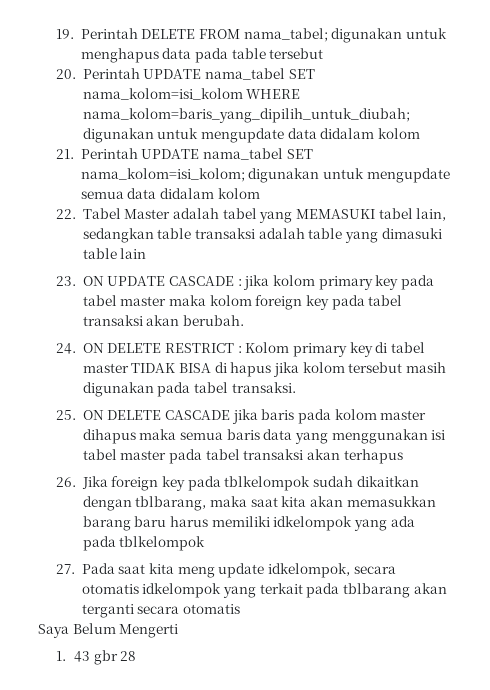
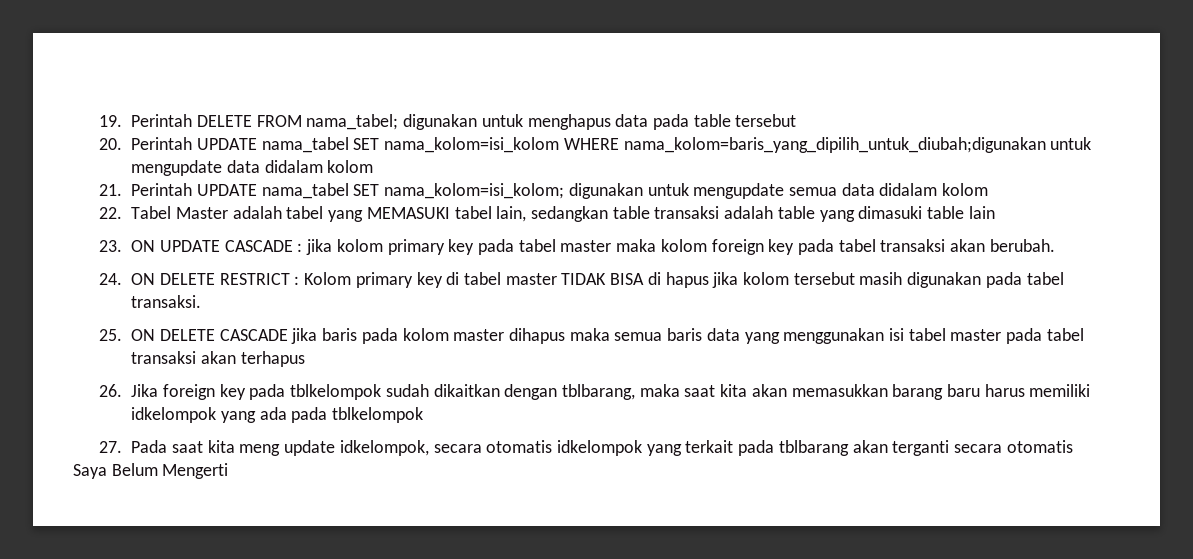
- 1. 43 gbr 28

